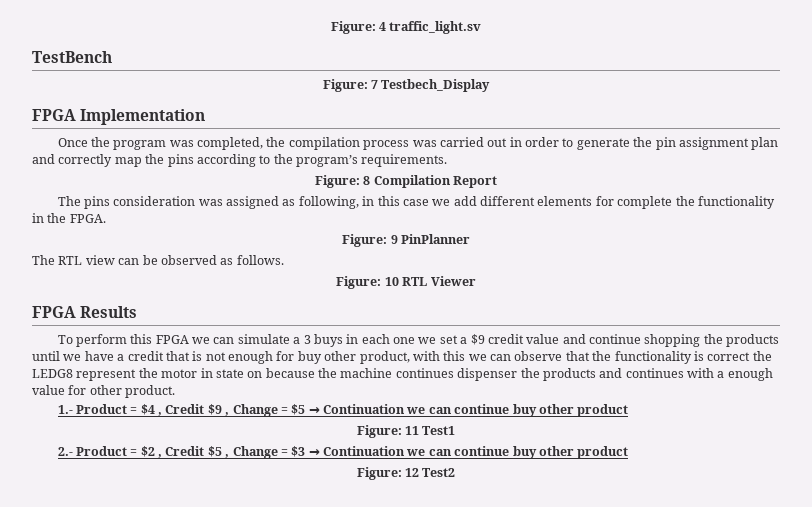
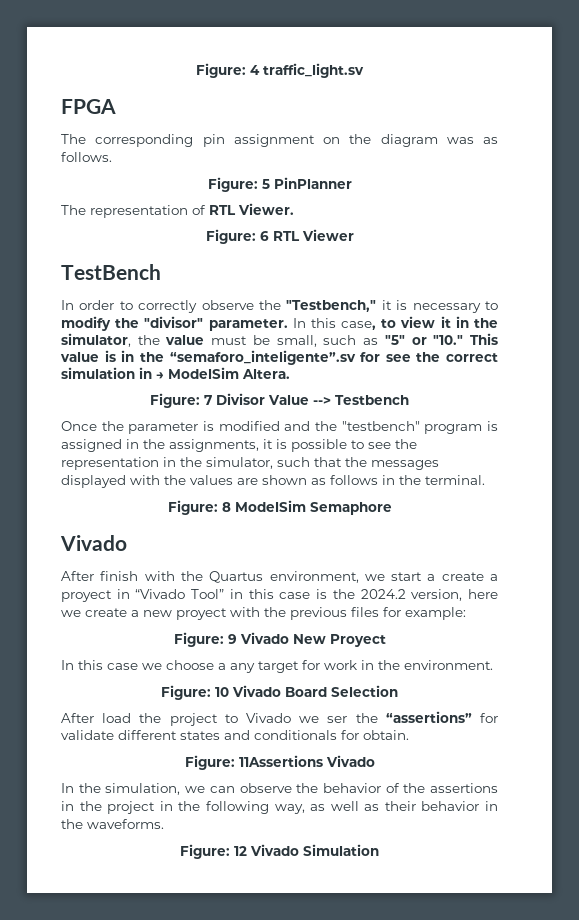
+ FPGA
+ The corresponding pin assignment on the diagram was as follows.
+ Figure: 5 PinPlanner
+ The representation of RTL Viewer.
+ Figure: 6 RTL Viewer
  TestBench
- Figure: 7 Testbech_Display
- FPGA Implementation
- Once the program was completed, the compilation process was carried out in order to generate the pin assignment plan and correctly map the pins according to the program’s requirements.
- Figure: 8 Compilation Report
- The pins consideration was assigned as following, in this case we add different elements for complete the functionality in the FPGA.
- Figure: 9 PinPlanner
- The RTL view can be observed as follows.
- Figure: 10 RTL Viewer
- FPGA Results
- To perform this FPGA we can simulate a 3 buys in each one we set a $9 credit value and continue shopping the products until we have a credit that is not enough for buy other product, with this we can observe that the functionality is correct the LEDG8 represent the motor in state on because the machine continues dispenser the products and continues with a enough value for other product.
- 1.- Product = $4 , Credit $9 , Change = $5 → Continuation we can continue buy other product
- Figure: 11 Test1
- 2.- Product = $2 , Credit $5 , Change = $3 → Continuation we can continue buy other product
+ In order to correctly observe the "Testbench," it is necessary to modify the "divisor" parameter. In this case, to view it in the simulator, the value must be small, such as "5" or "10." This value is in the “semaforo_inteligente”.sv for see the correct simulation in → ModelSim Altera.
+ Figure: 7 Divisor Value --> Testbench
+ Once the parameter is modified and the "testbench" program is assigned in the assignments, it is possible to see the representation in the simulator, such that the messages displayed with the values are shown as follows in the terminal.
+ Figure: 8 ModelSim Semaphore
+ Vivado
+ After finish with the Quartus environment, we start a create a proyect in “Vivado Tool” in this case is the 2024.2 version, here we create a new proyect with the previous files for example:
+ Figure: 9 Vivado New Proyect
+ In this case we choose a any target for work in the environment.
+ Figure: 10 Vivado Board Selection
+ After load the project to Vivado we ser the “assertions” for validate different states and conditionals for obtain.
+ Figure: 11Assertions Vivado
+ In the simulation, we can observe the behavior of the assertions in the project in the following way, as well as their behavior in the waveforms.
- Figure: 12 Test2
+ Figure: 12 Vivado Simulation

